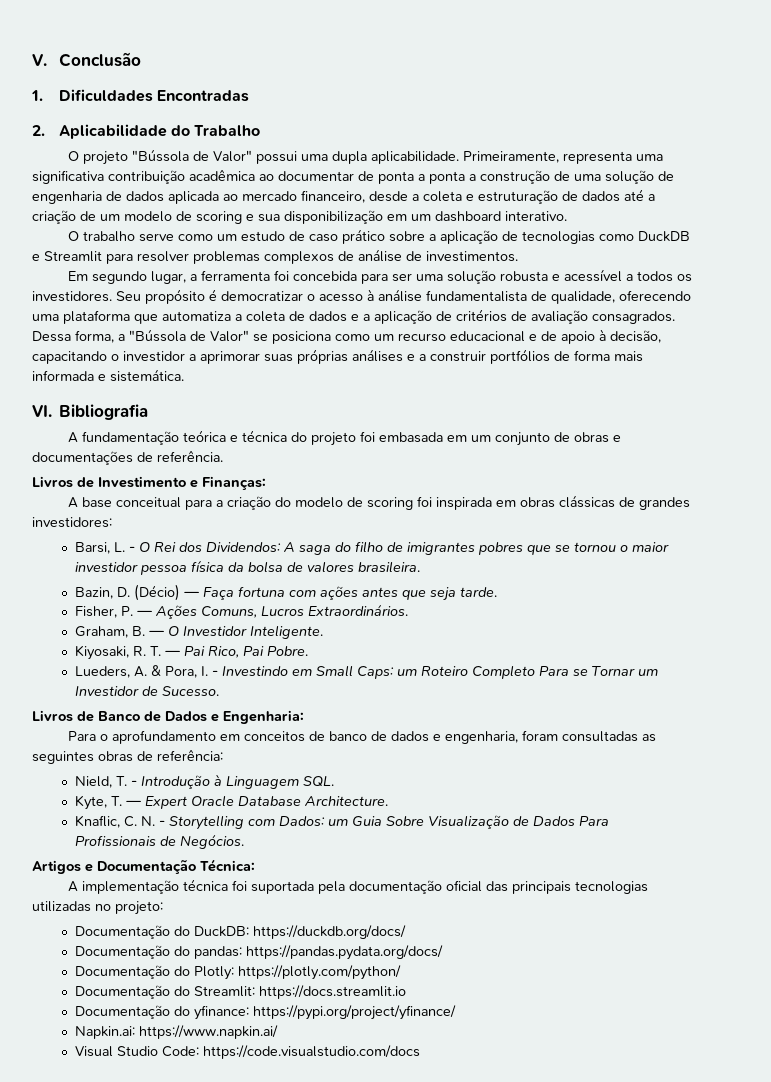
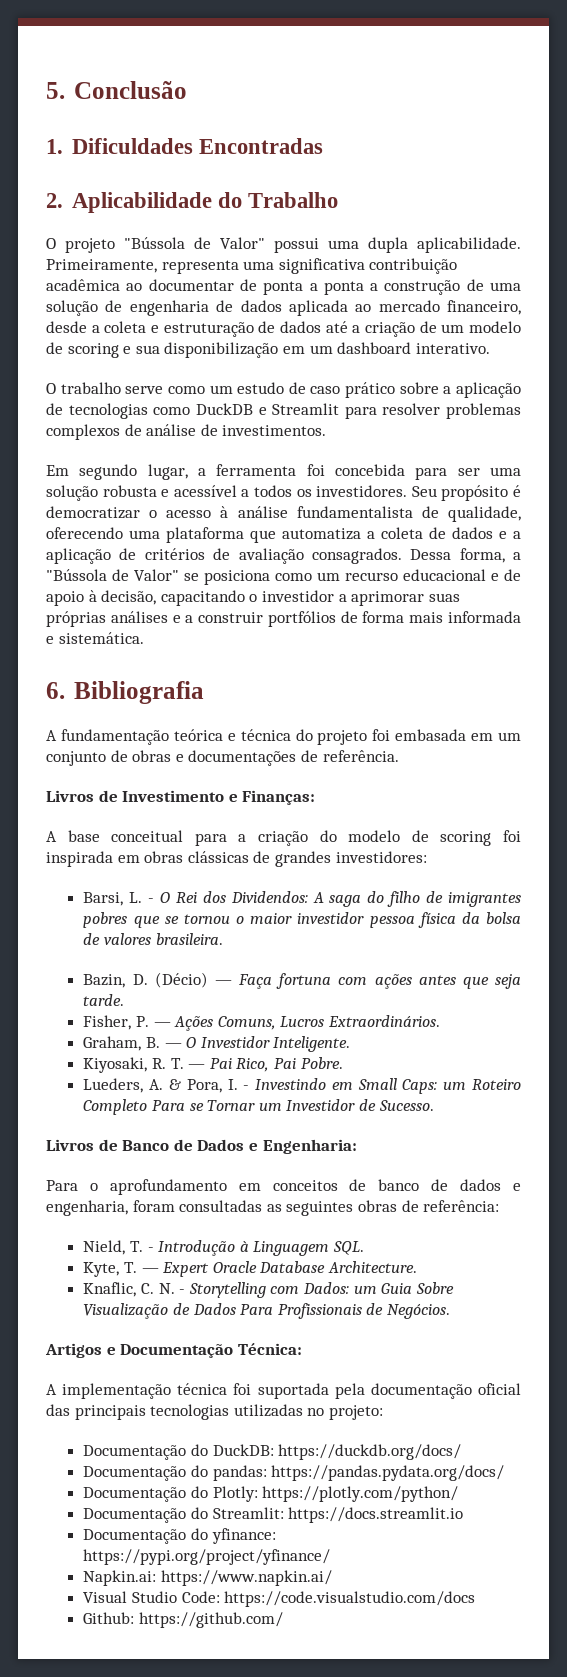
- V. Conclusão
+ 5. Conclusão
- VI. Bibliografia
+ 6. Bibliografia
+ Github: https://github.com/

